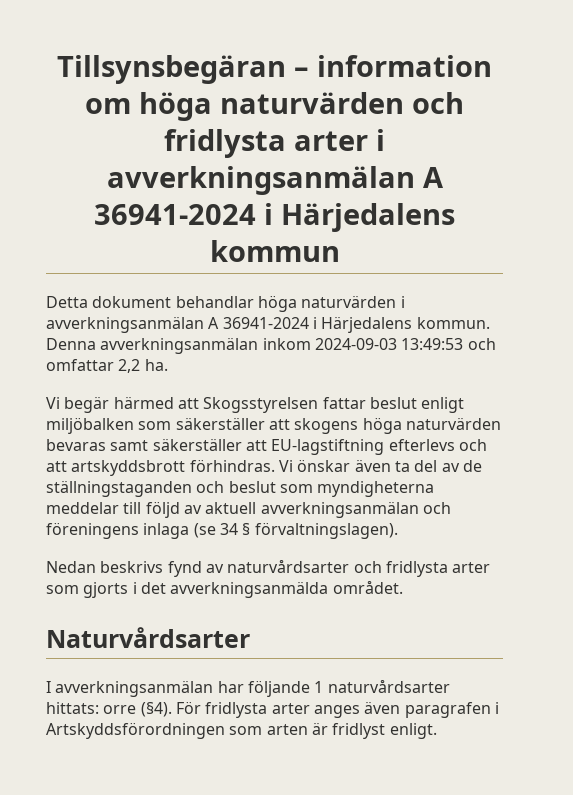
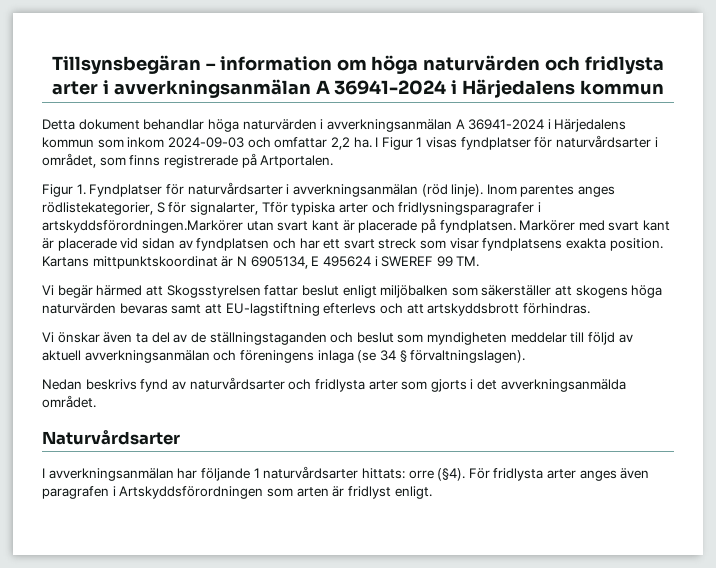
- Detta dokument behandlar höga naturvärden i avverkningsanmälan A 36941-2024 i Härjedalens kommun. Denna avverkningsanmälan inkom 2024-09-03 13:49:53 och omfattar 2,2 ha.
+ Detta dokument behandlar höga naturvärden i avverkningsanmälan A 36941-2024 i Härjedalens kommun som inkom 2024-09-03 och omfattar 2,2 ha. I Figur 1 visas fyndplatser för naturvårdsarter i området, som finns registrerade på Artportalen.
+ Figur 1. Fyndplatser för naturvårdsarter i avverkningsanmälan (röd linje). Inom parentes anges rödlistekategorier, S för signalarter, Tför typiska arter och fridlysningsparagrafer i artskyddsförordningen.Markörer utan svart kant är placerade på fyndplatsen. Markörer med svart kant är placerade vid sidan av fyndplatsen och har ett svart streck som visar fyndplatsens exakta position. Kartans mittpunktskoordinat är N 6905134, E 495624 i SWEREF 99 TM.
- Vi begär härmed att Skogsstyrelsen fattar beslut enligt miljöbalken som säkerställer att skogens höga naturvärden bevaras samt säkerställer att EU-lagstiftning efterlevs och att artskyddsbrott förhindras. Vi önskar även ta del av de ställningstaganden och beslut som myndigheterna meddelar till följd av aktuell avverkningsanmälan och föreningens inlaga (se 34 § förvaltningslagen).
+ Vi begär härmed att Skogsstyrelsen fattar beslut enligt miljöbalken som säkerställer att skogens höga naturvärden bevaras samt att EU-lagstiftning efterlevs och att artskyddsbrott förhindras.
+ Vi önskar även ta del av de ställningstaganden och beslut som myndigheten meddelar till följd av aktuell avverkningsanmälan och föreningens inlaga (se 34 § förvaltningslagen).

